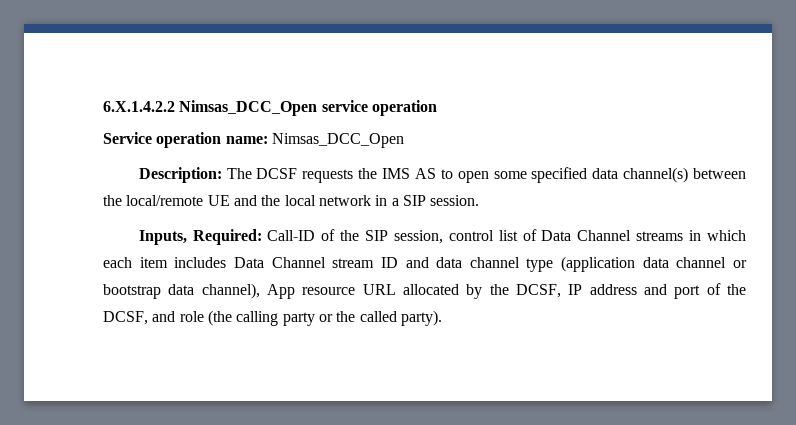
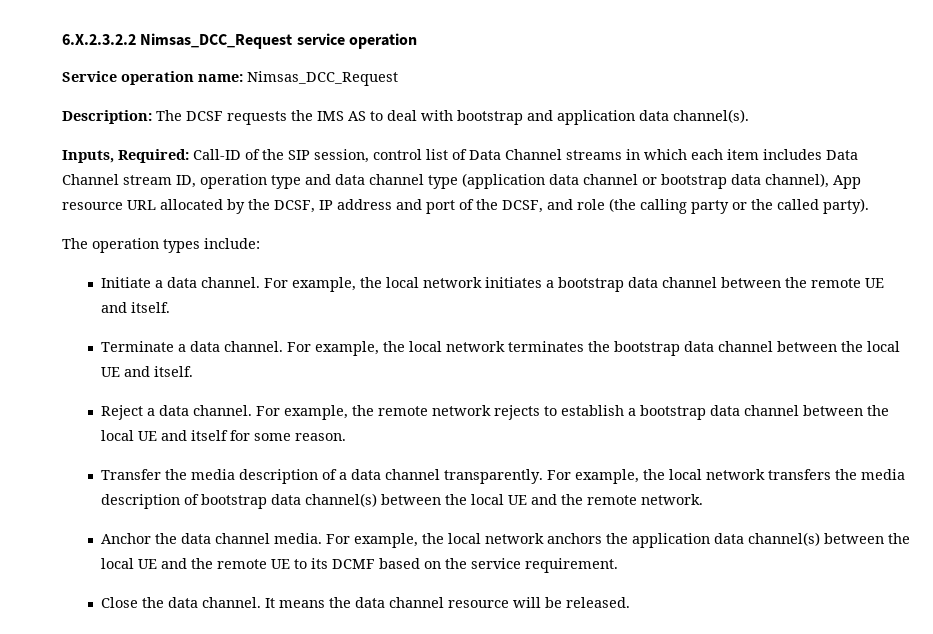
- 6.X.1.4.2.2 Nimsas_DCC_Open service operation
+ 6.X.2.3.2.2 Nimsas_DCC_Request service operation
- Service operation name: Nimsas_DCC_Open
+ Service operation name: Nimsas_DCC_Request
- Description: The DCSF requests the IMS AS to open some specified data channel(s) between the local/remote UE and the local network in a SIP session.
+ Description: The DCSF requests the IMS AS to deal with bootstrap and application data channel(s).
- Inputs, Required: Call-ID of the SIP session, control list of Data Channel streams in which each item includes Data Channel stream ID and data channel type (application data channel or bootstrap data channel), App resource URL allocated by the DCSF, IP address and port of the DCSF, and role (the calling party or the called party).
+ Inputs, Required: Call-ID of the SIP session, control list of Data Channel streams in which each item includes Data Channel stream ID, operation type and data channel type (application data channel or bootstrap data channel), App resource URL allocated by the DCSF, IP address and port of the DCSF, and role (the calling party or the called party).
+ The operation types include:
+ Initiate a data channel. For example, the local network initiates a bootstrap data channel between the remote UE and itself.
+ Terminate a data channel. For example, the local network terminates the bootstrap data channel between the local UE and itself.
+ Reject a data channel. For example, the remote network rejects to establish a bootstrap data channel between the local UE and itself for some reason.
+ Transfer the media description of a data channel transparently. For example, the local network transfers the media description of bootstrap data channel(s) between the local UE and the remote network.
+ Anchor the data channel media. For example, the local network anchors the application data channel(s) between the local UE and the remote UE to its DCMF based on the service requirement.
+ Close the data channel. It means the data channel resource will be released.

